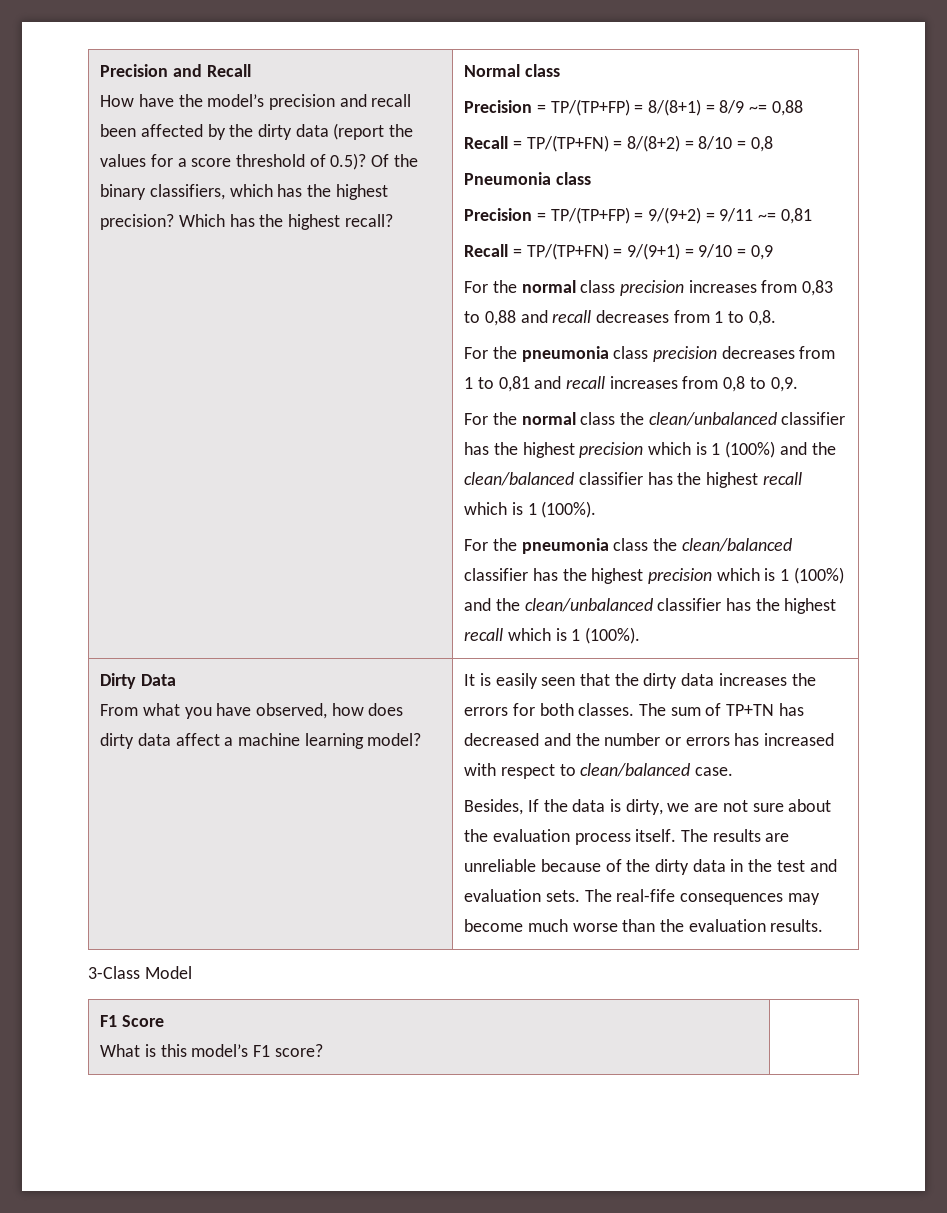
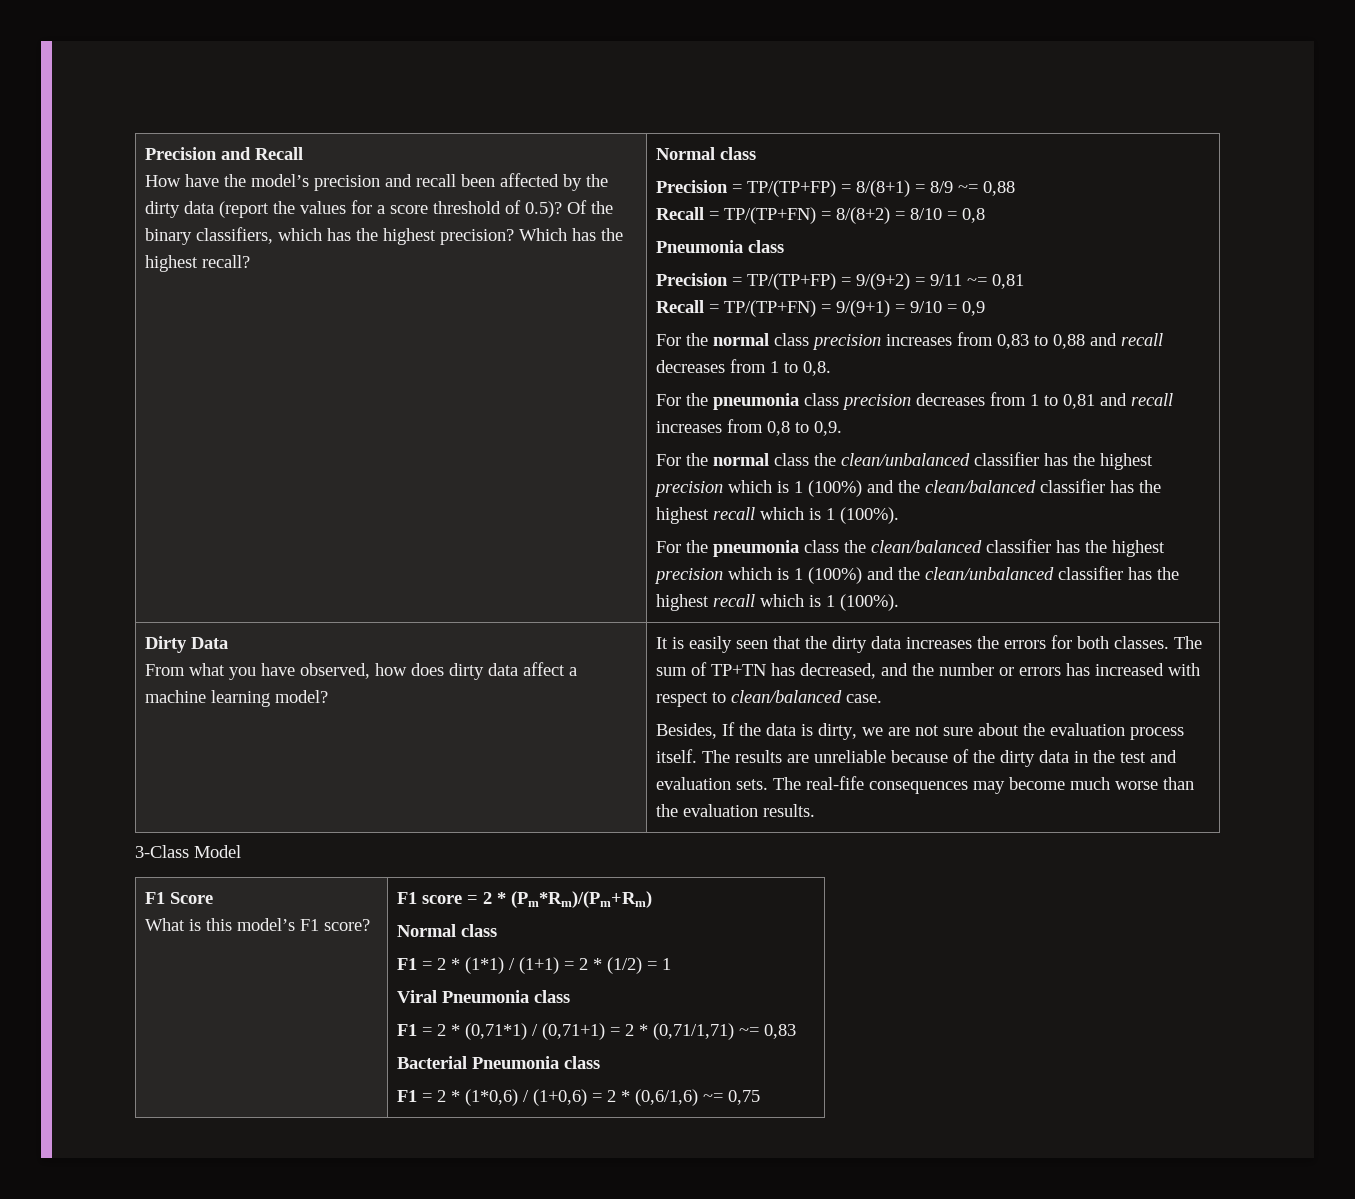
- The sum of TP+TN has decreased and the number or errors has increased with respect to clean/balanced case.
+ The sum of TP+TN has decreased, and the number or errors has increased with respect to clean/balanced case.
+ F1 score = 2 * (Pm*Rm)/(Pm+Rm)
+ Normal class
+ F1 = 2 * (1*1) / (1+1) = 2 * (1/2) = 1
+ Viral Pneumonia class
+ F1 = 2 * (0,71*1) / (0,71+1) = 2 * (0,71/1,71) ~= 0,83
+ Bacterial Pneumonia class
+ F1 = 2 * (1*0,6) / (1+0,6) = 2 * (0,6/1,6) ~= 0,75

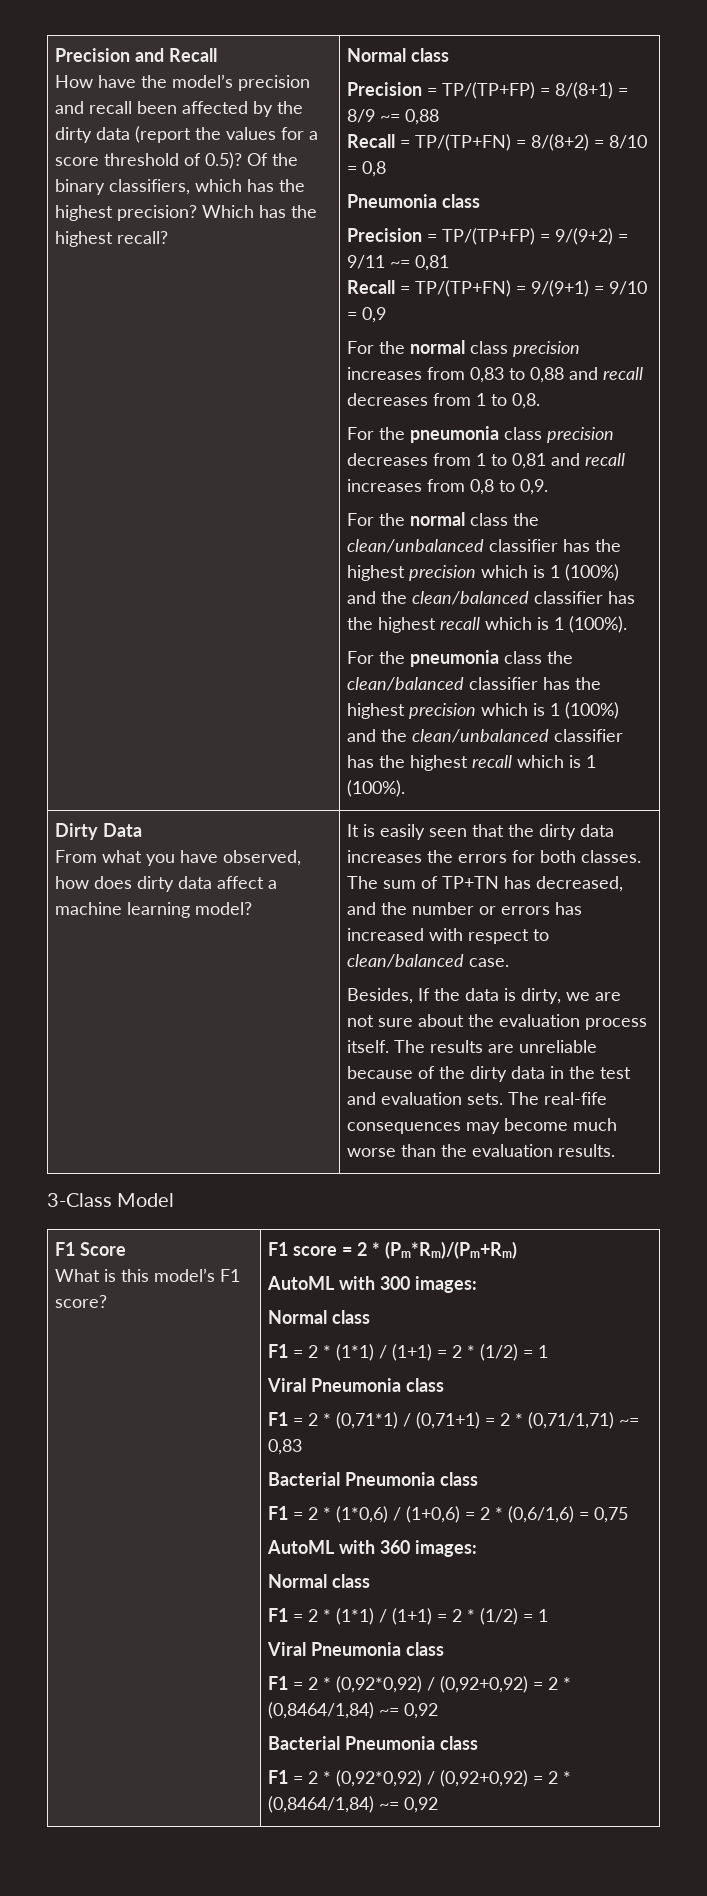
+ AutoML with 300 images:
- F1 = 2 * (1*0,6) / (1+0,6) = 2 * (0,6/1,6) ~= 0,75
+ F1 = 2 * (1*0,6) / (1+0,6) = 2 * (0,6/1,6) = 0,75
+ AutoML with 360 images:
+ Normal class
+ F1 = 2 * (1*1) / (1+1) = 2 * (1/2) = 1
+ Viral Pneumonia class
+ F1 = 2 * (0,92*0,92) / (0,92+0,92) = 2 * (0,8464/1,84) ~= 0,92
+ Bacterial Pneumonia class
+ F1 = 2 * (0,92*0,92) / (0,92+0,92) = 2 * (0,8464/1,84) ~= 0,92

